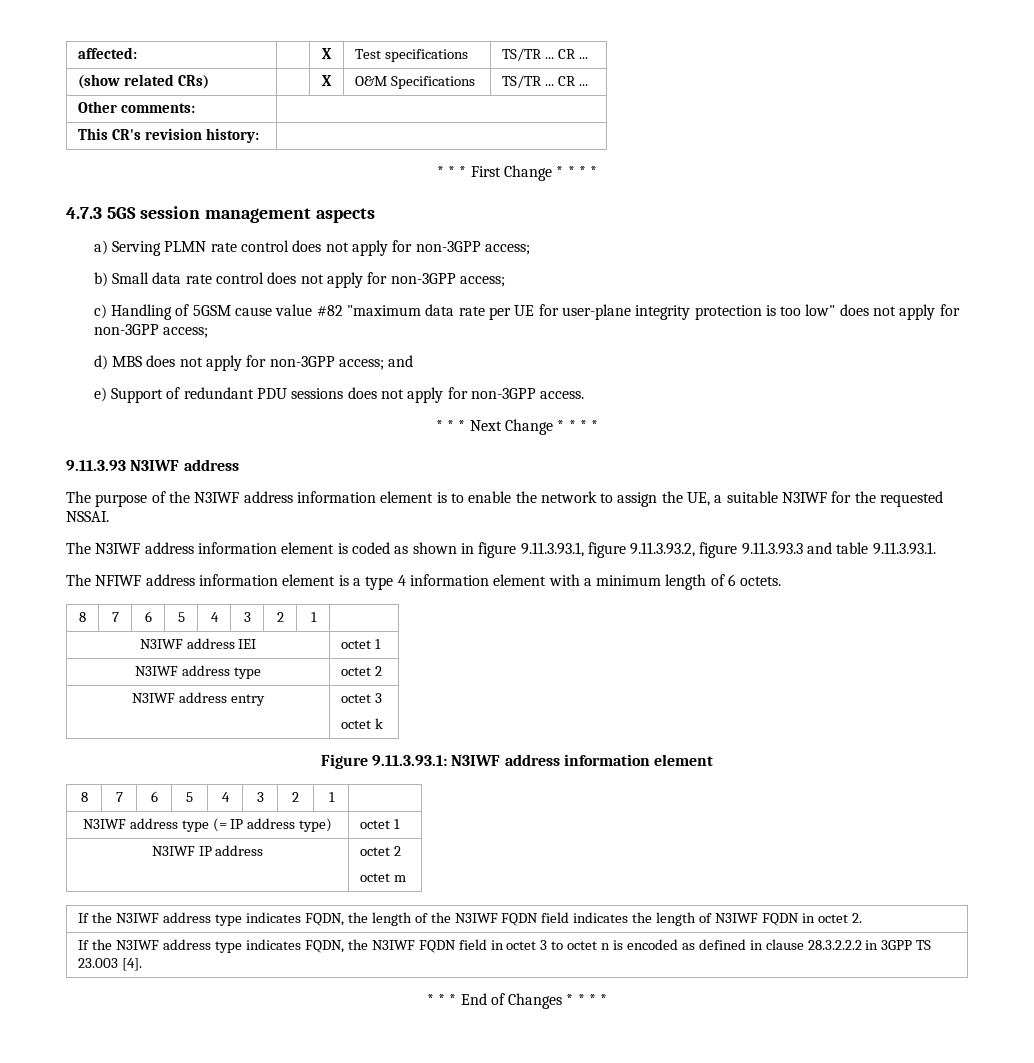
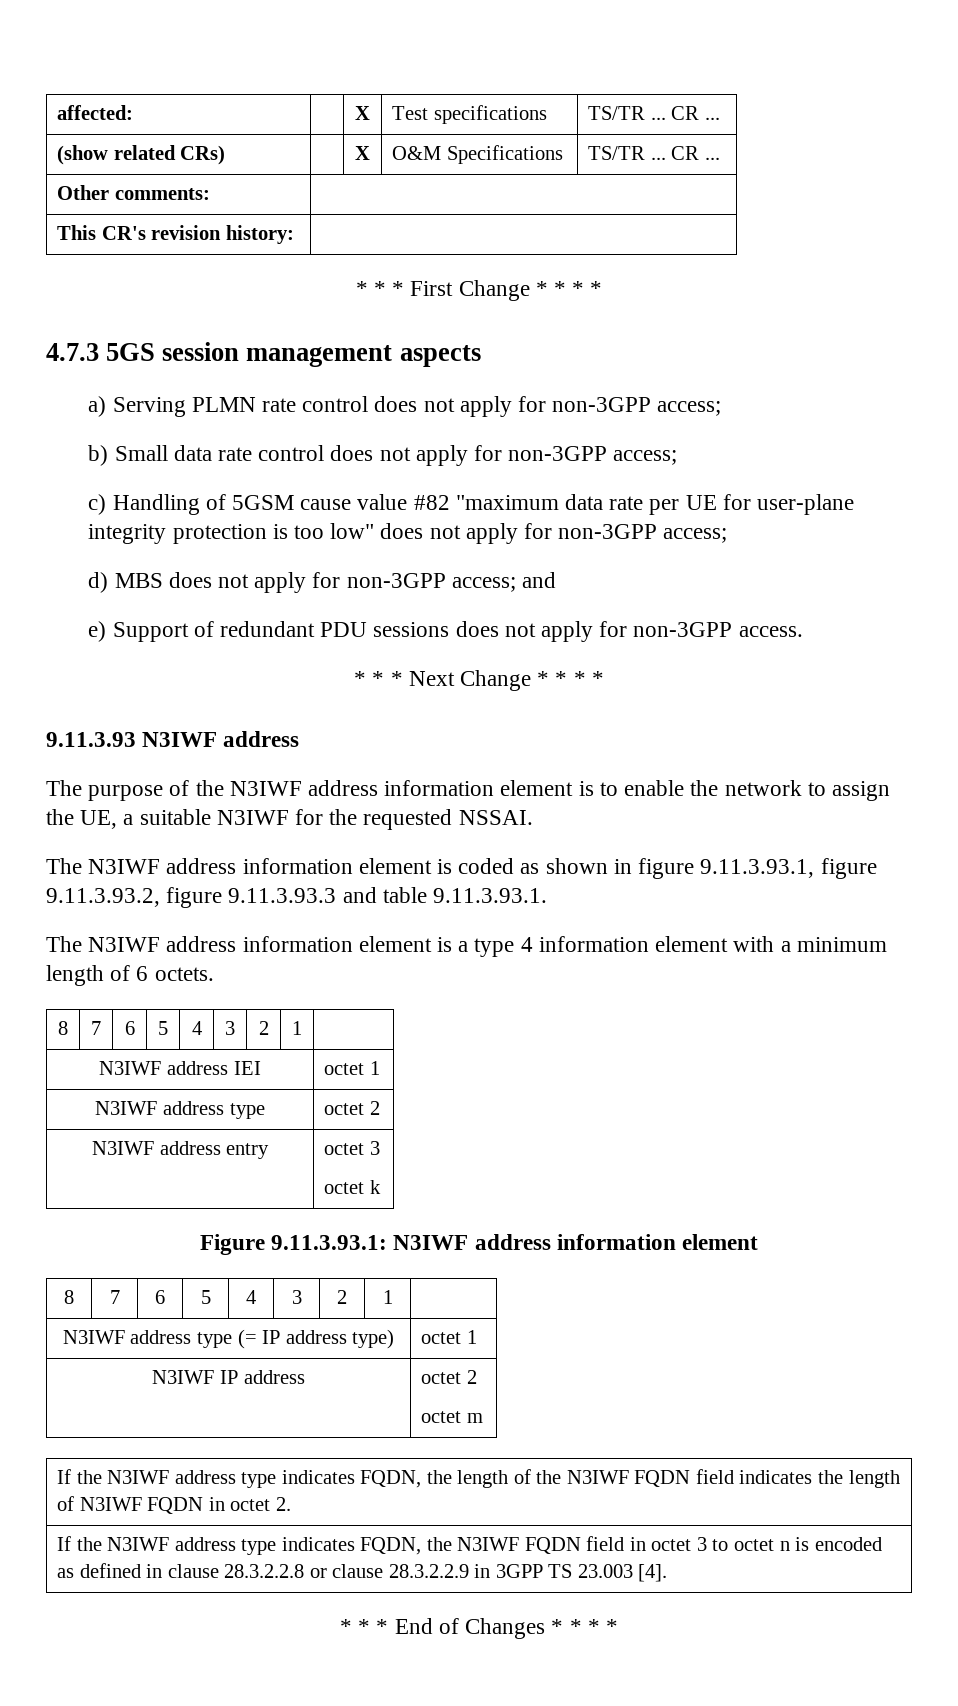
- The NFIWF address information element is a type 4 information element with a minimum length of 6 octets.
+ The N3IWF address information element is a type 4 information element with a minimum length of 6 octets.
- If the N3IWF address type indicates FQDN, the N3IWF FQDN field in octet 3 to octet n is encoded as defined in clause 28.3.2.2.2 in 3GPP TS 23.003 [4].
+ If the N3IWF address type indicates FQDN, the N3IWF FQDN field in octet 3 to octet n is encoded as defined in clause 28.3.2.2.8 or clause 28.3.2.2.9 in 3GPP TS 23.003 [4].

